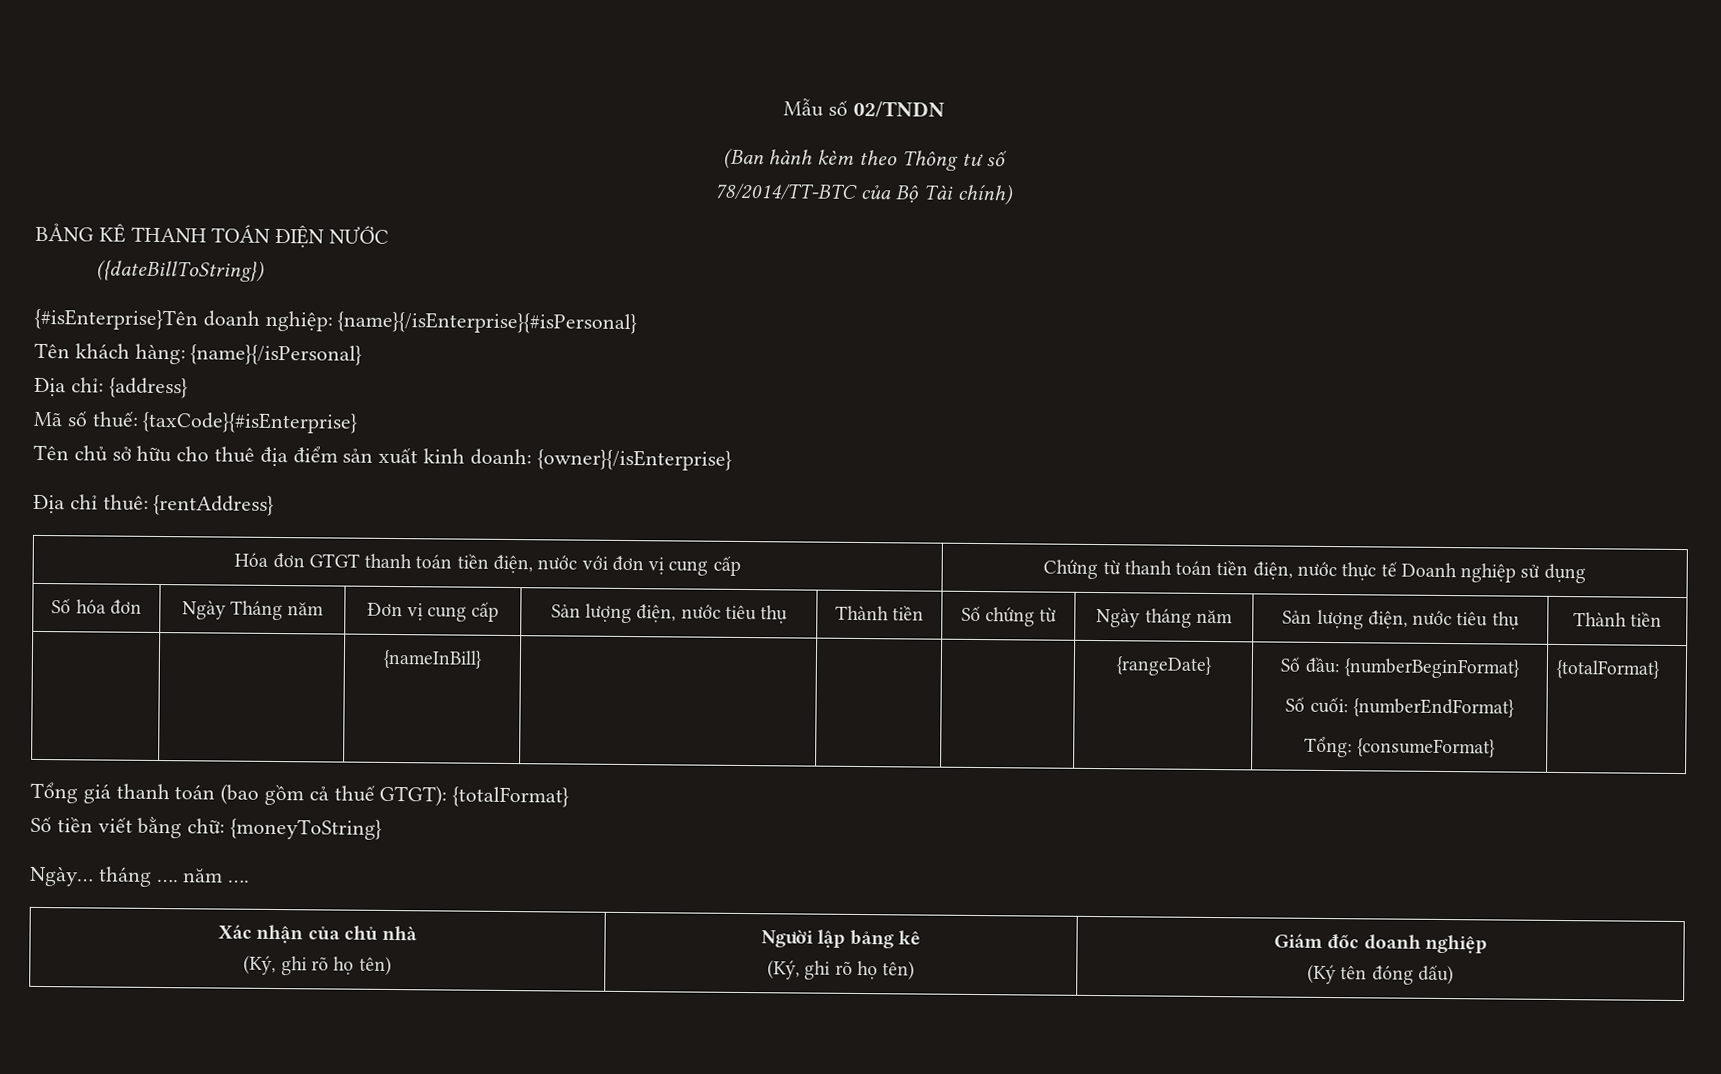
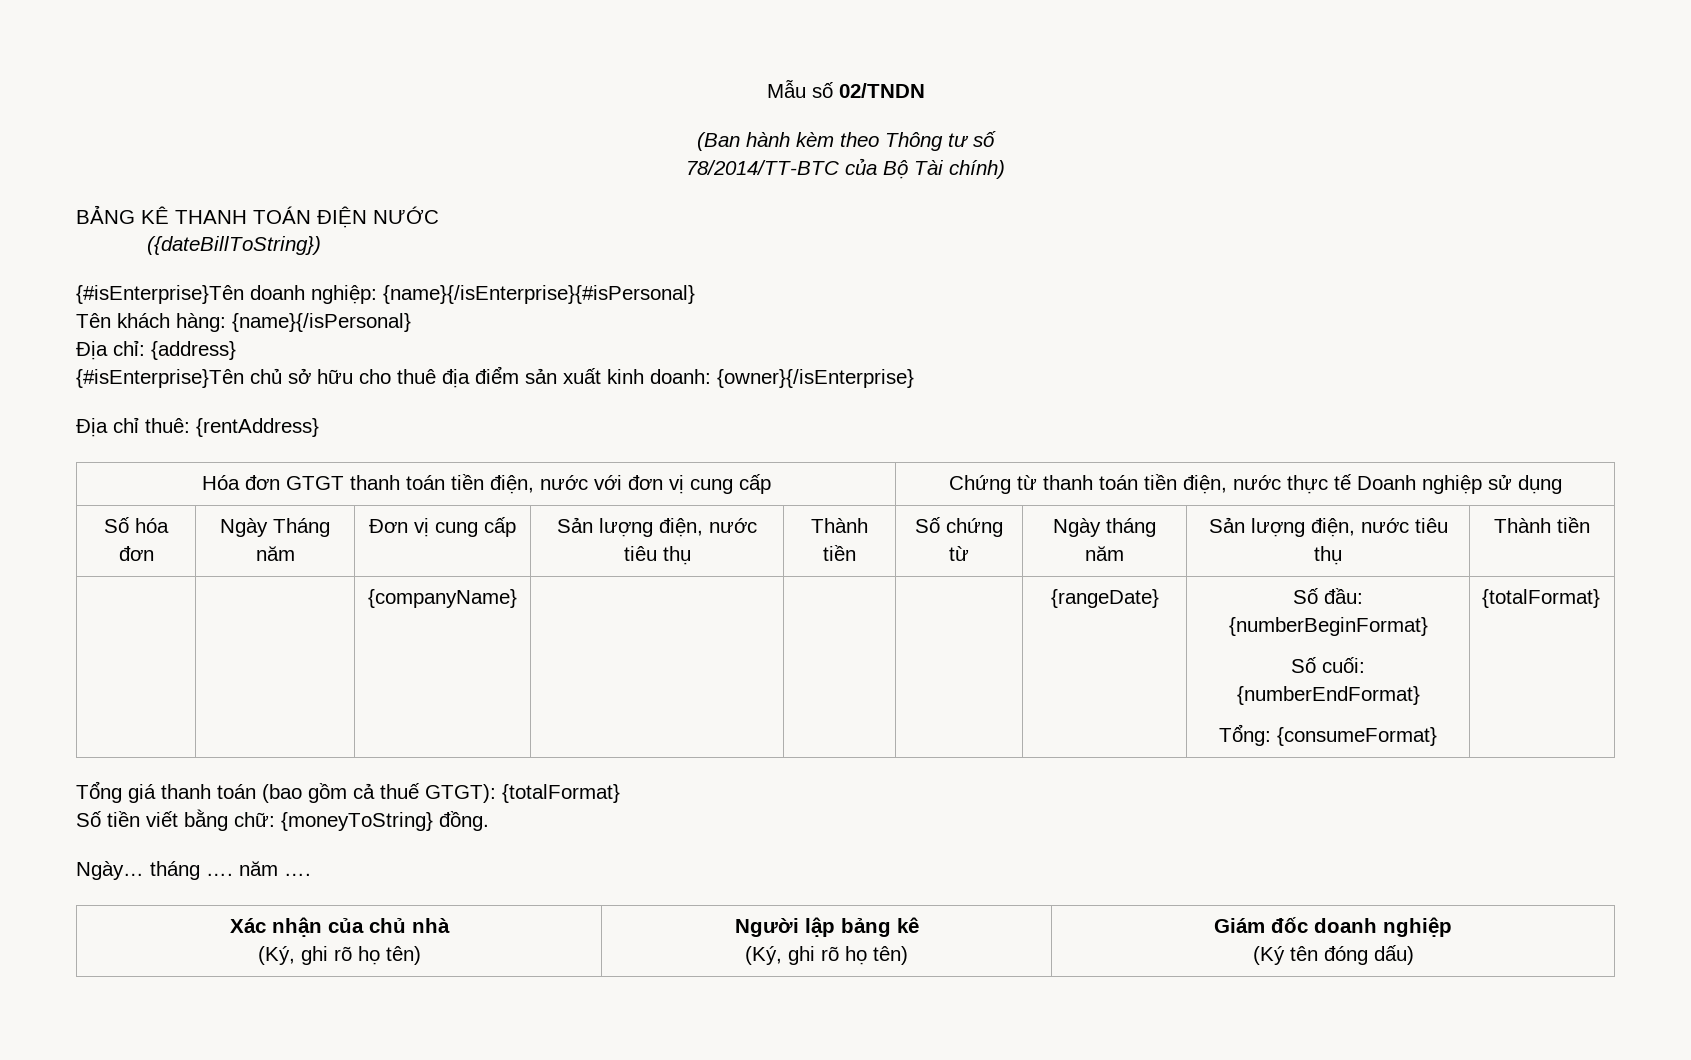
- Mã số thuế: {taxCode}{#isEnterprise}
- Tên chủ sở hữu cho thuê địa điểm sản xuất kinh doanh: {owner}{/isEnterprise}
+ {#isEnterprise}Tên chủ sở hữu cho thuê địa điểm sản xuất kinh doanh: {owner}{/isEnterprise}
- | | {nameInBill} | | | | {rangeDate} | Số đầu: {numberBeginFormat}
+ | | {companyName} | | | | {rangeDate} | Số đầu: {numberBeginFormat}
- Số tiền viết bằng chữ: {moneyToString}
+ Số tiền viết bằng chữ: {moneyToString} đồng.

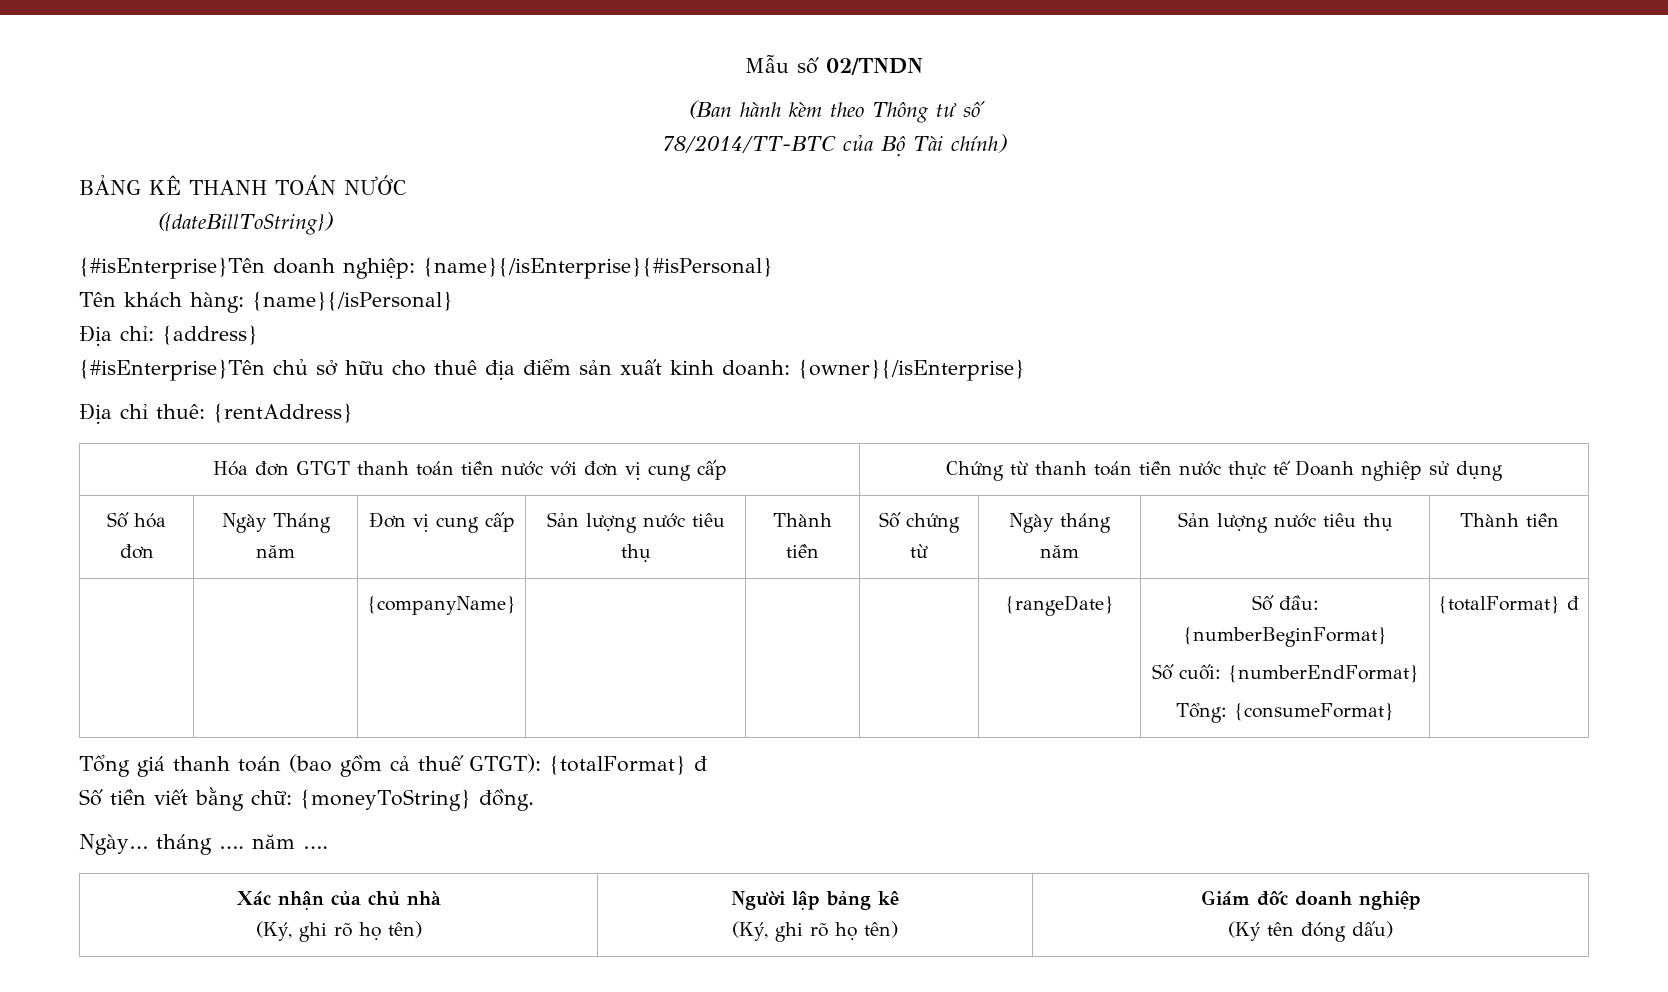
- BẢNG KÊ THANH TOÁN ĐIỆN NƯỚC
+ BẢNG KÊ THANH TOÁN NƯỚC
- Hóa đơn GTGT thanh toán tiền điện, nước với đơn vị cung cấp | Chứng từ thanh toán tiền điện, nước thực tế Doanh nghiệp sử dụng
+ Hóa đơn GTGT thanh toán tiền nước với đơn vị cung cấp | Chứng từ thanh toán tiền nước thực tế Doanh nghiệp sử dụng
- Số hóa đơn | Ngày Tháng năm | Đơn vị cung cấp | Sản lượng điện, nước tiêu thụ | Thành tiền | Số chứng từ | Ngày tháng năm | Sản lượng điện, nước tiêu thụ | Thành tiền
+ Số hóa đơn | Ngày Tháng năm | Đơn vị cung cấp | Sản lượng nước tiêu thụ | Thành tiền | Số chứng từ | Ngày tháng năm | Sản lượng nước tiêu thụ | Thành tiền
  | | {companyName} | | | | {rangeDate} | Số đầu: {numberBeginFormat}
  Số cuối: {numberEndFormat}
- Tổng: {consumeFormat} | {totalFormat}
+ Tổng: {consumeFormat} | {totalFormat} đ
- Tổng giá thanh toán (bao gồm cả thuế GTGT): {totalFormat}
+ Tổng giá thanh toán (bao gồm cả thuế GTGT): {totalFormat} đ

